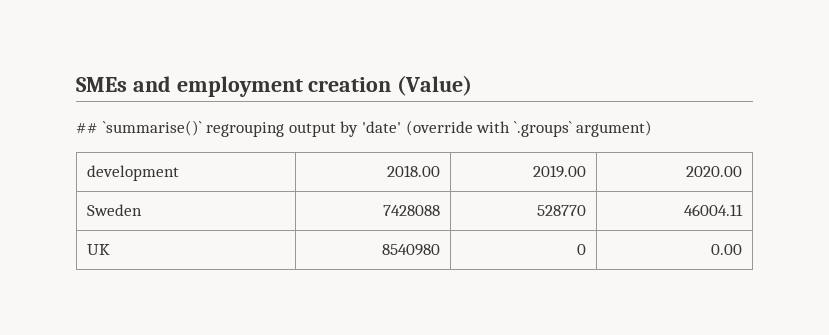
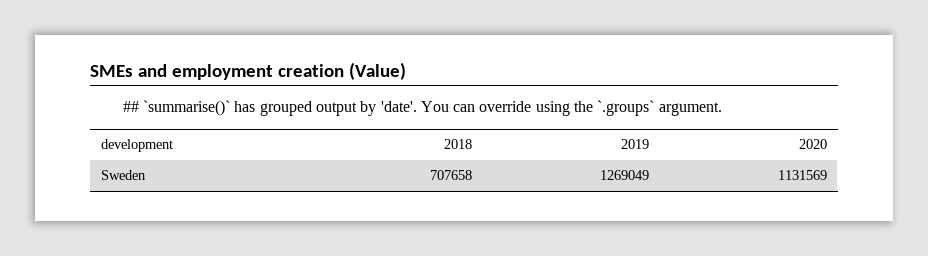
- ## `summarise()` regrouping output by 'date' (override with `.groups` argument)
- development | 2018.00 | 2019.00 | 2020.00
- Sweden | 7428088 | 528770 | 46004.11
- UK | 8540980 | 0 | 0.00
+ ## `summarise()` has grouped output by 'date'. You can override using the `.groups` argument.
+ development | 2018 | 2019 | 2020
+ Sweden | 707658 | 1269049 | 1131569

